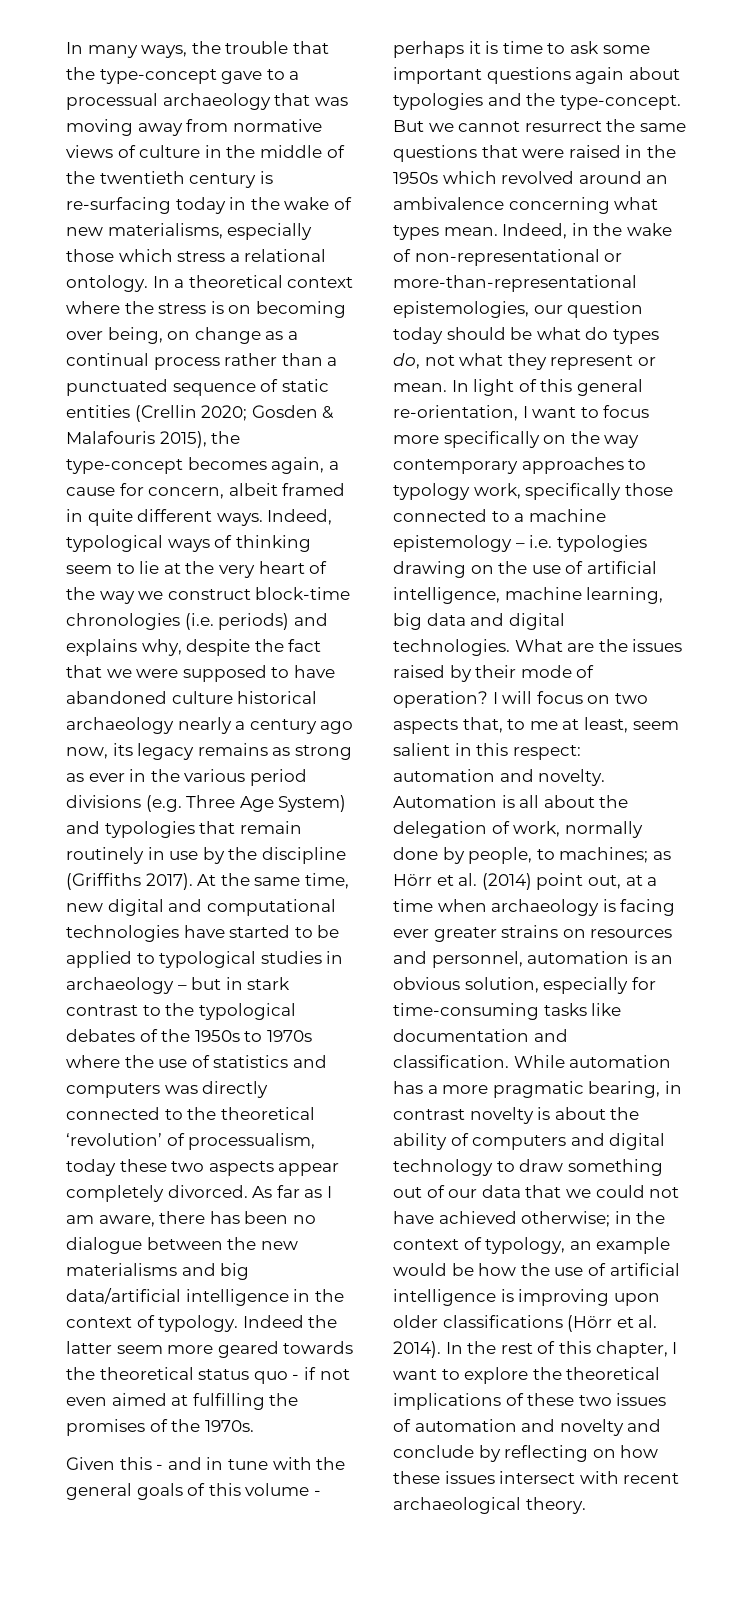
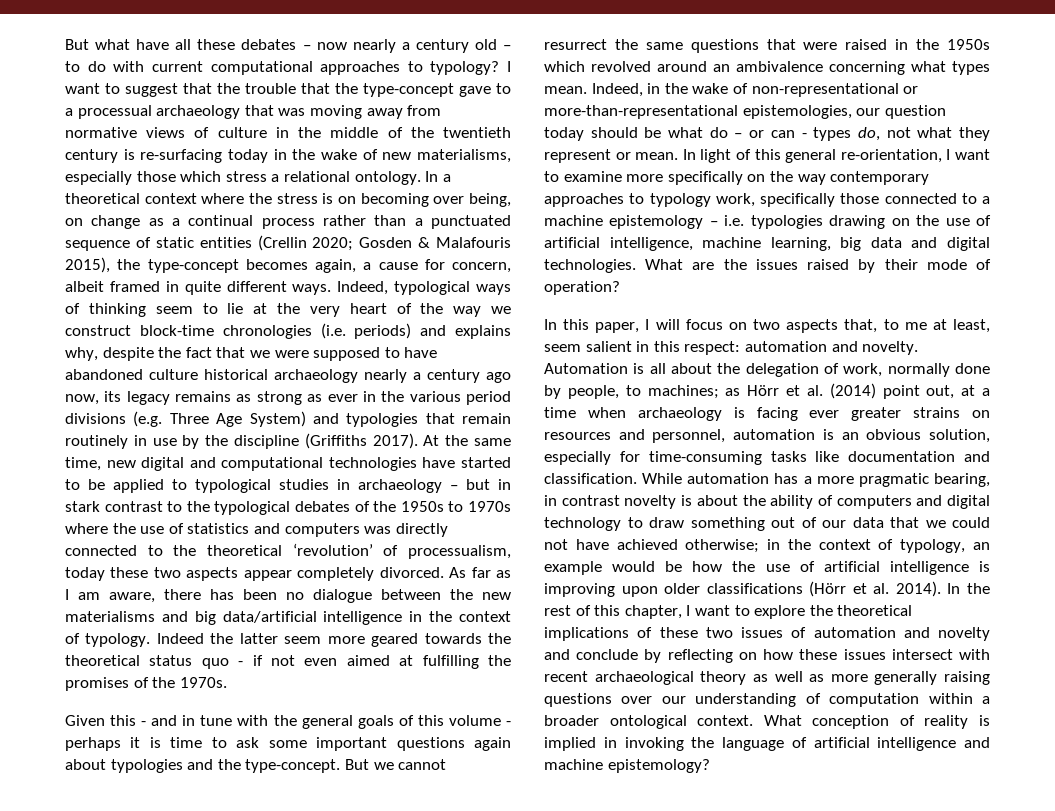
- In many ways, the trouble that the type-concept gave to a processual archaeology that was moving away from normative views of culture in the middle of the twentieth century is re-surfacing today in the wake of new materialisms, especially those which stress a relational ontology.
+ But what have all these debates – now nearly a century old – to do with current computational approaches to typology? I want to suggest that the trouble that the type-concept gave to a processual archaeology that was moving away from normative views of culture in the middle of the twentieth century is re-surfacing today in the wake of new materialisms, especially those which stress a relational ontology.
- Indeed, in the wake of non-representational or more-than-representational epistemologies, our question today should be what do types do, not what they represent or mean.
+ Indeed, in the wake of non-representational or more-than-representational epistemologies, our question today should be what do – or can - types do, not what they represent or mean.
- In light of this general re-orientation, I want to focus more specifically on the way contemporary approaches to typology work, specifically those connected to a machine epistemology – i.e. typologies drawing on the use of artificial intelligence, machine learning, big data and digital technologies.
+ In light of this general re-orientation, I want to examine more specifically on the way contemporary approaches to typology work, specifically those connected to a machine epistemology – i.e. typologies drawing on the use of artificial intelligence, machine learning, big data and digital technologies.
- What are the issues raised by their mode of operation? I will focus on two aspects that, to me at least, seem salient in this respect: automation and novelty.
+ What are the issues raised by their mode of operation?
+ In this paper, I will focus on two aspects that, to me at least, seem salient in this respect: automation and novelty.
- In the rest of this chapter, I want to explore the theoretical implications of these two issues of automation and novelty and conclude by reflecting on how these issues intersect with recent archaeological theory.
+ In the rest of this chapter, I want to explore the theoretical implications of these two issues of automation and novelty and conclude by reflecting on how these issues intersect with recent archaeological theory as well as more generally raising questions over our understanding of computation within a broader ontological context. What conception of reality is implied in invoking the language of artificial intelligence and machine epistemology?

